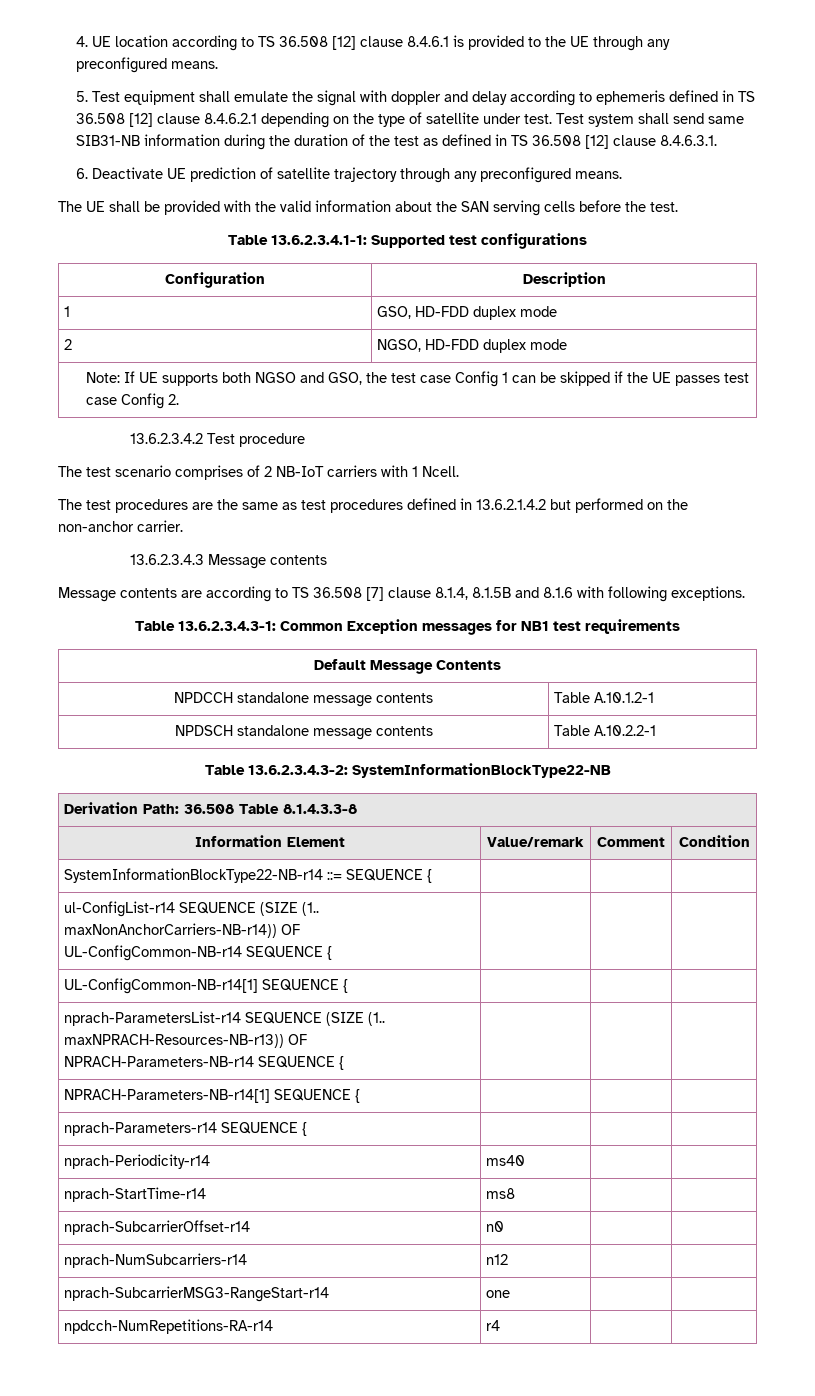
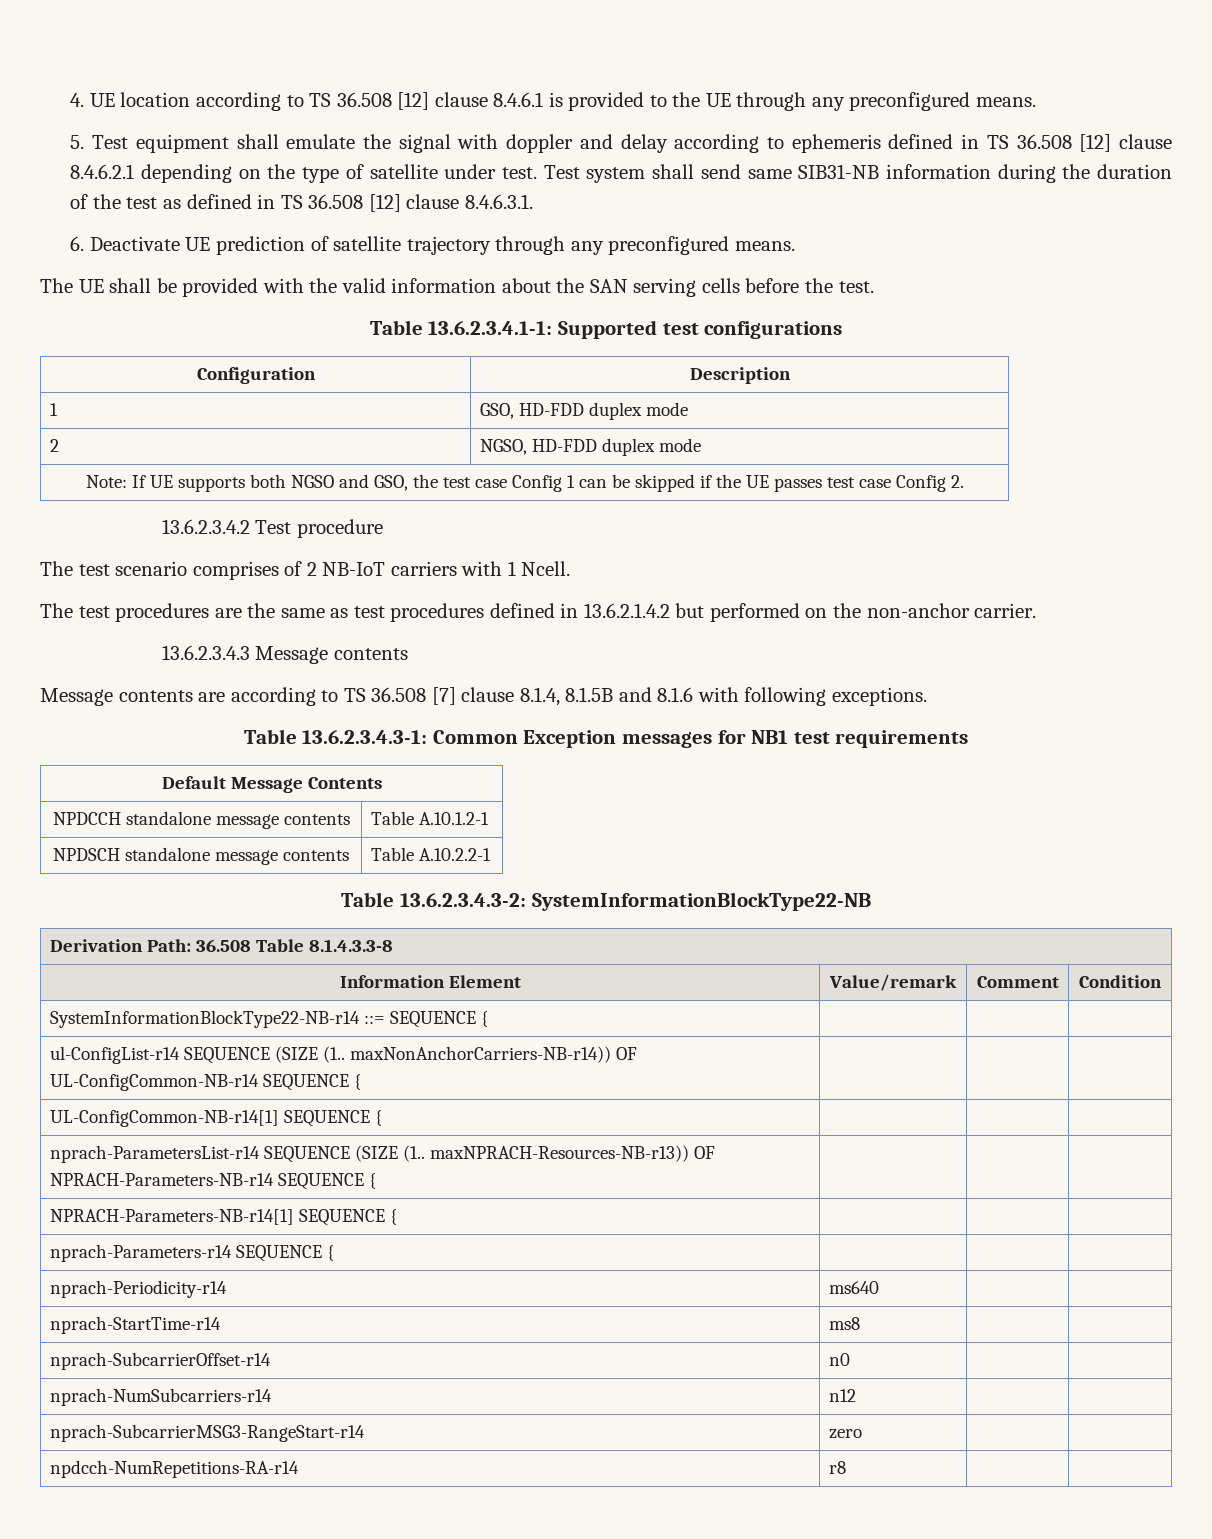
- nprach-Periodicity-r14 | ms40 | |
+ nprach-Periodicity-r14 | ms640 | |
- nprach-SubcarrierMSG3-RangeStart-r14 | one | |
+ nprach-SubcarrierMSG3-RangeStart-r14 | zero | |
- npdcch-NumRepetitions-RA-r14 | r4 | |
+ npdcch-NumRepetitions-RA-r14 | r8 | |

